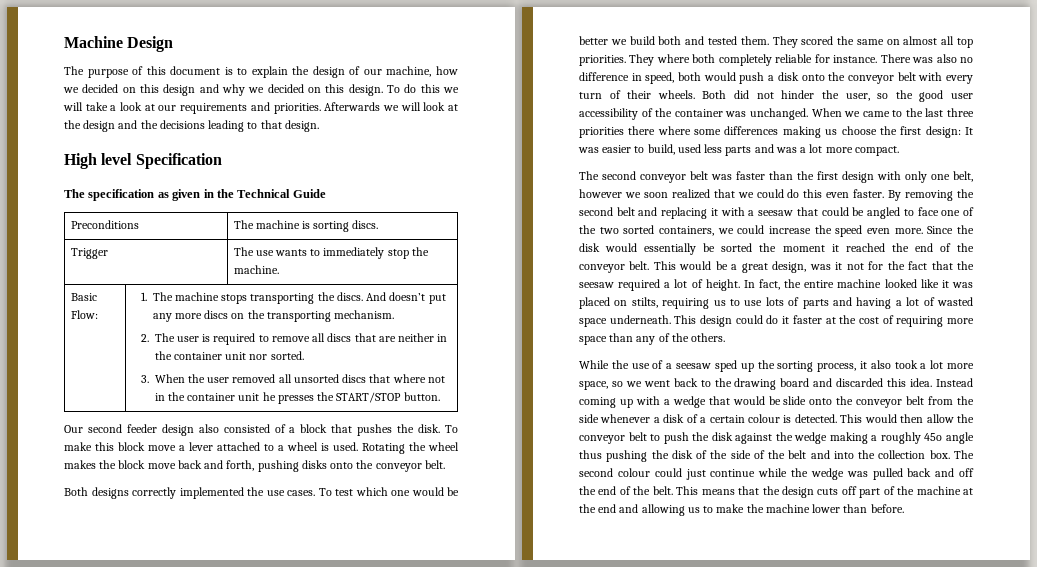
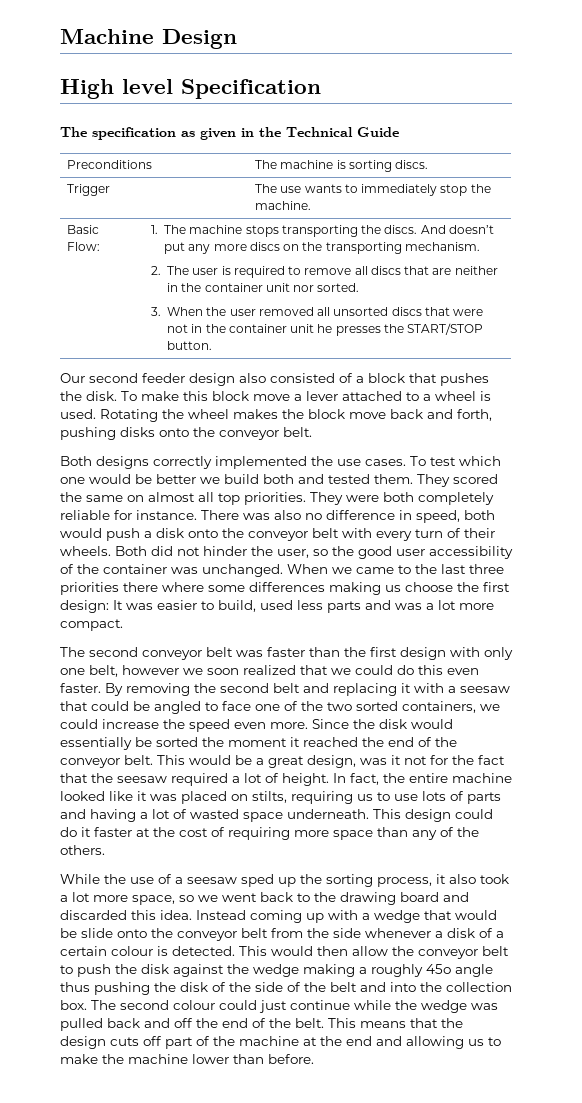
- The purpose of this document is to explain the design of our machine, how we decided on this design and why we decided on this design. To do this we will take a look at our requirements and priorities. Afterwards we will look at the design and the decisions leading to that design.
- 3. When the user removed all unsorted discs that where not in the container unit he presses the START/STOP button.
+ 3. When the user removed all unsorted discs that were not in the container unit he presses the START/STOP button.
- They where both completely reliable for instance.
+ They were both completely reliable for instance.

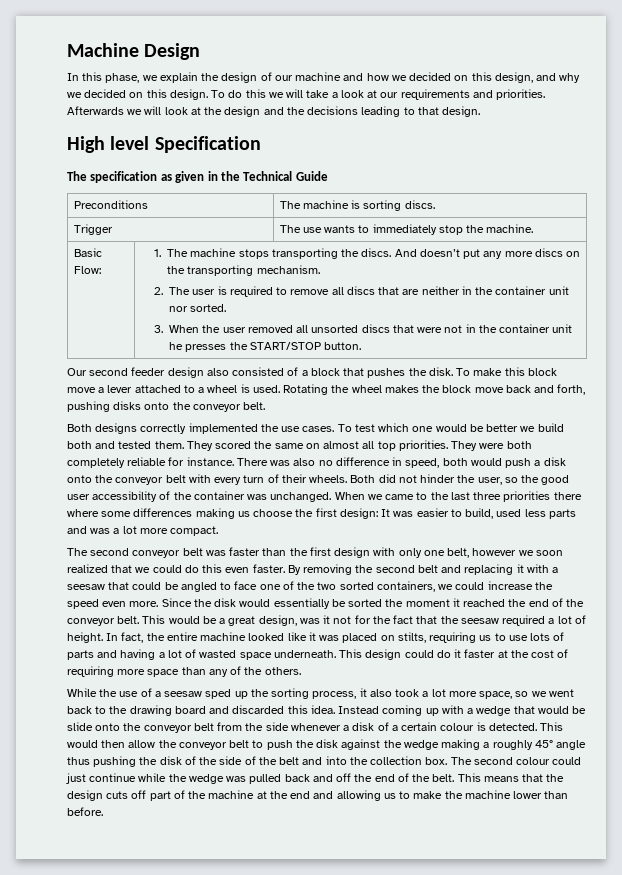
+ In this phase, we explain the design of our machine and how we decided on this design, and why we decided on this design. To do this we will take a look at our requirements and priorities. Afterwards we will look at the design and the decisions leading to that design.
- This would then allow the conveyor belt to push the disk against the wedge making a roughly 45o angle thus pushing the disk of the side of the belt and into the collection box.
+ This would then allow the conveyor belt to push the disk against the wedge making a roughly 45° angle thus pushing the disk of the side of the belt and into the collection box.

